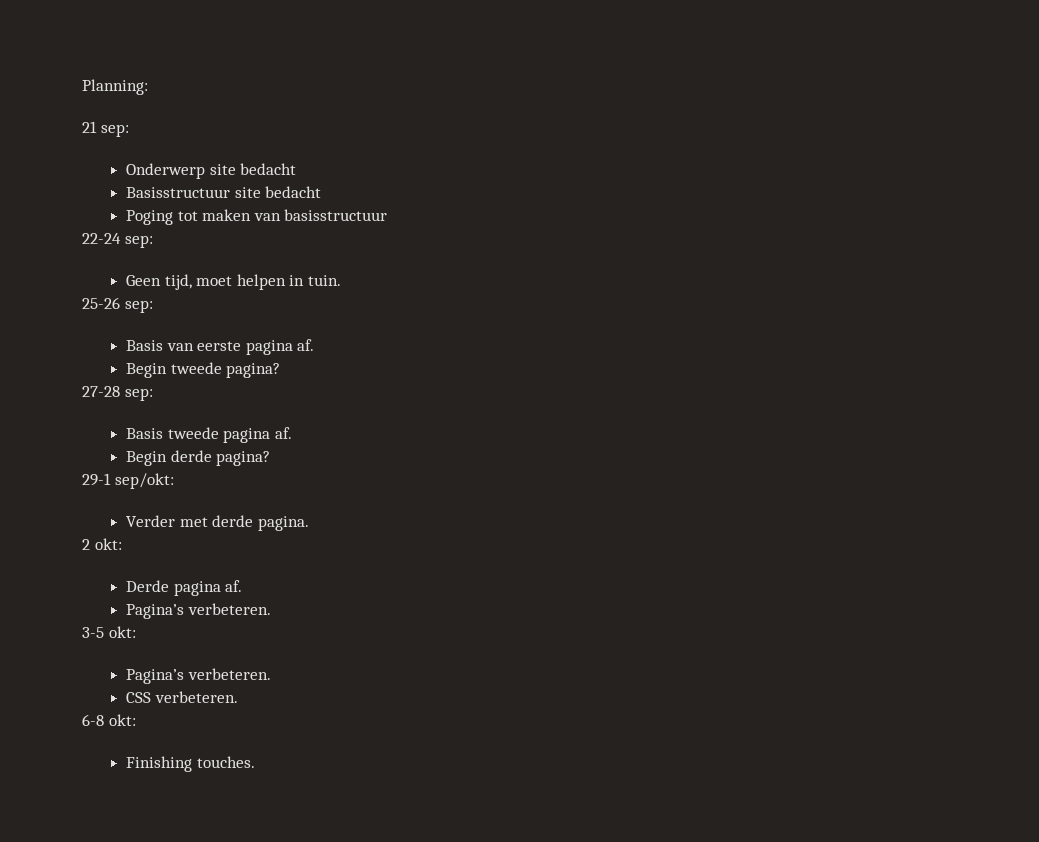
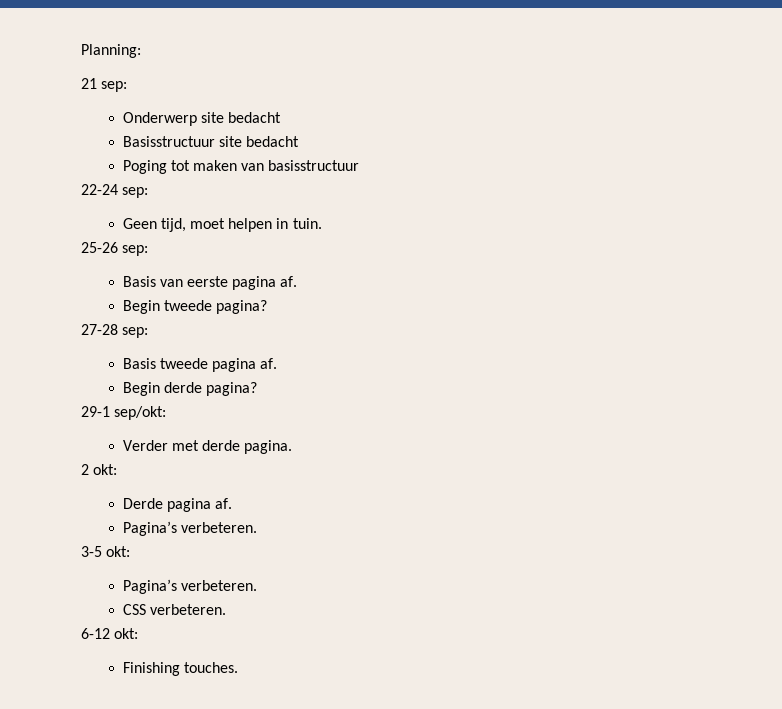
- 6-8 okt:
+ 6-12 okt:

